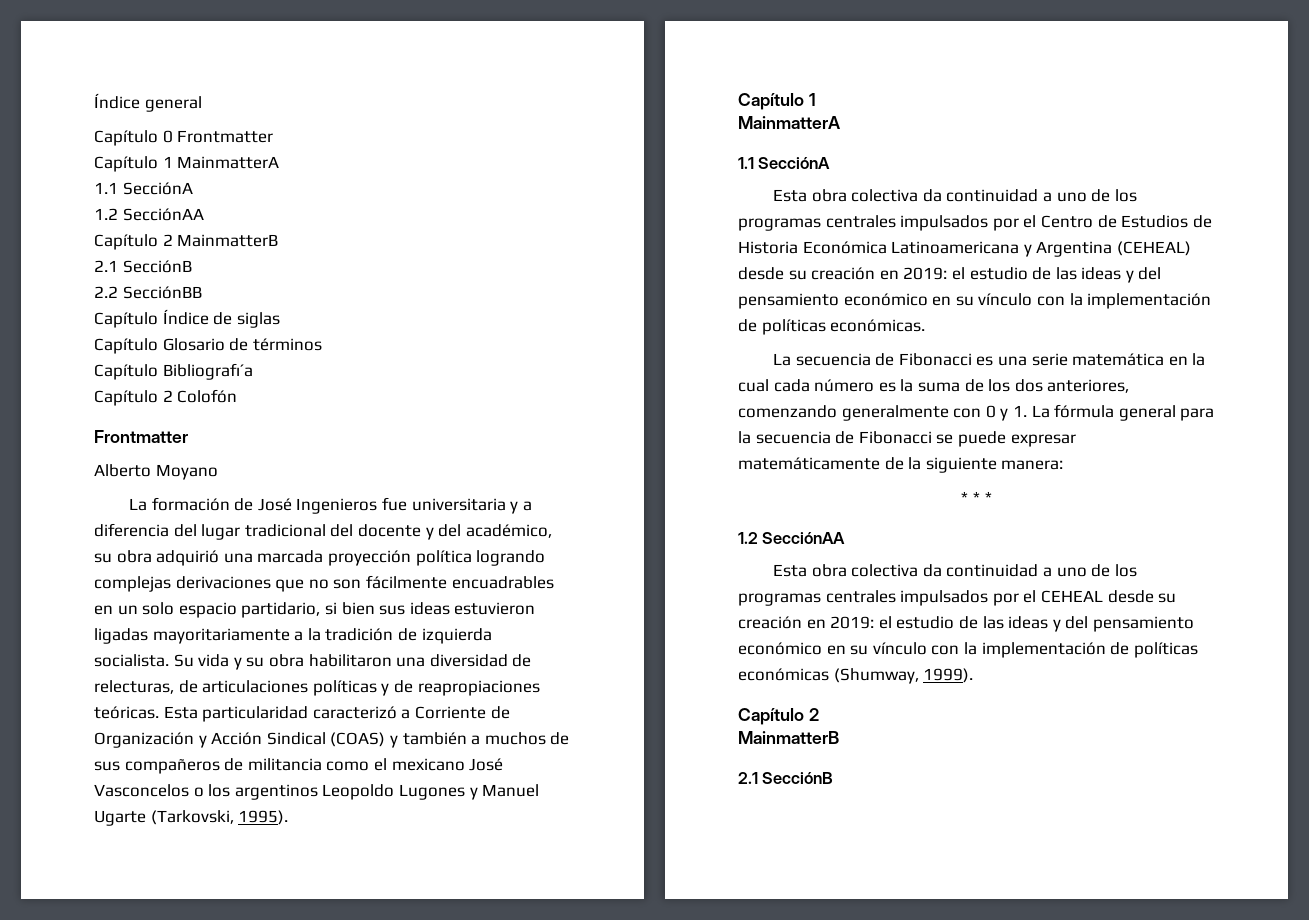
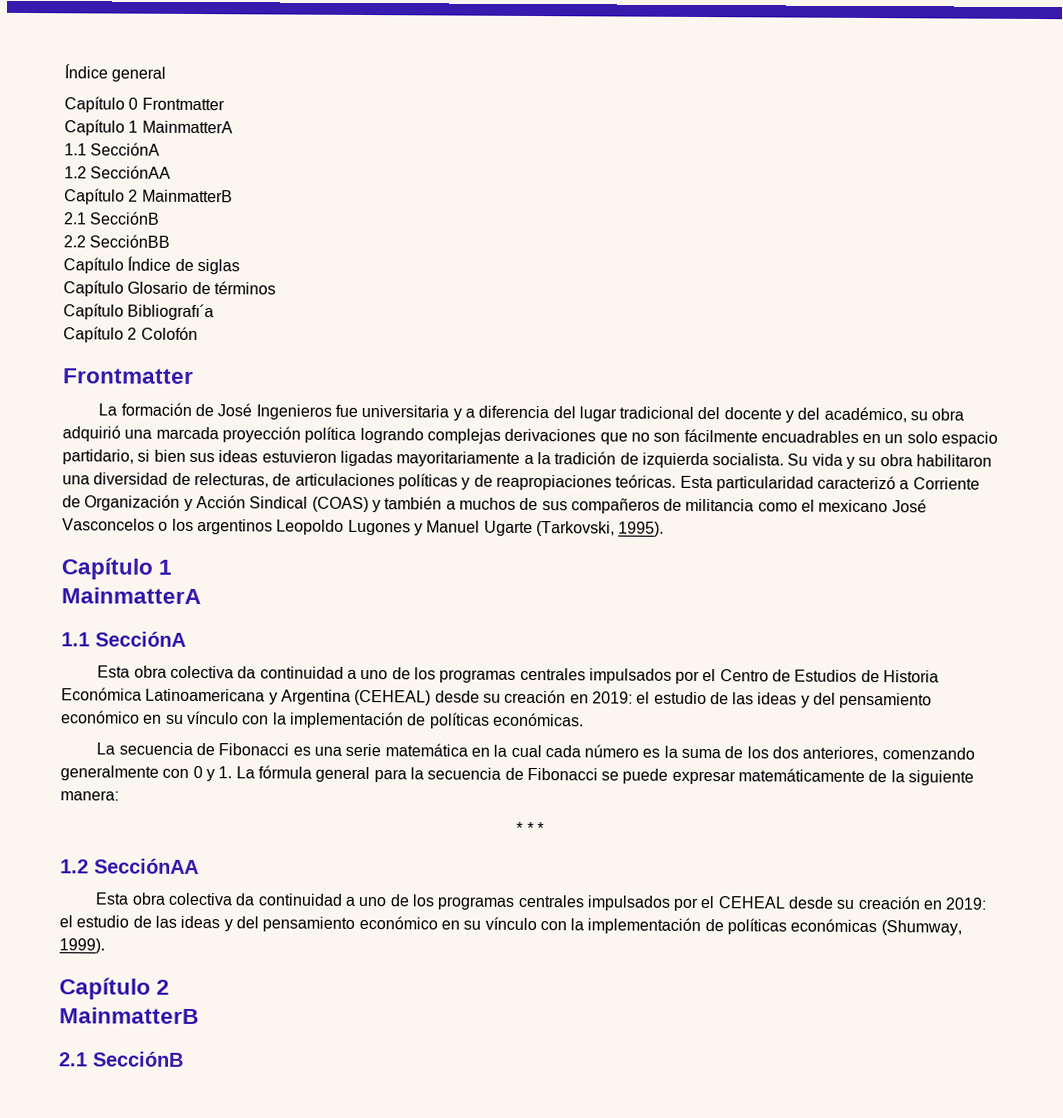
- Alberto Moyano

